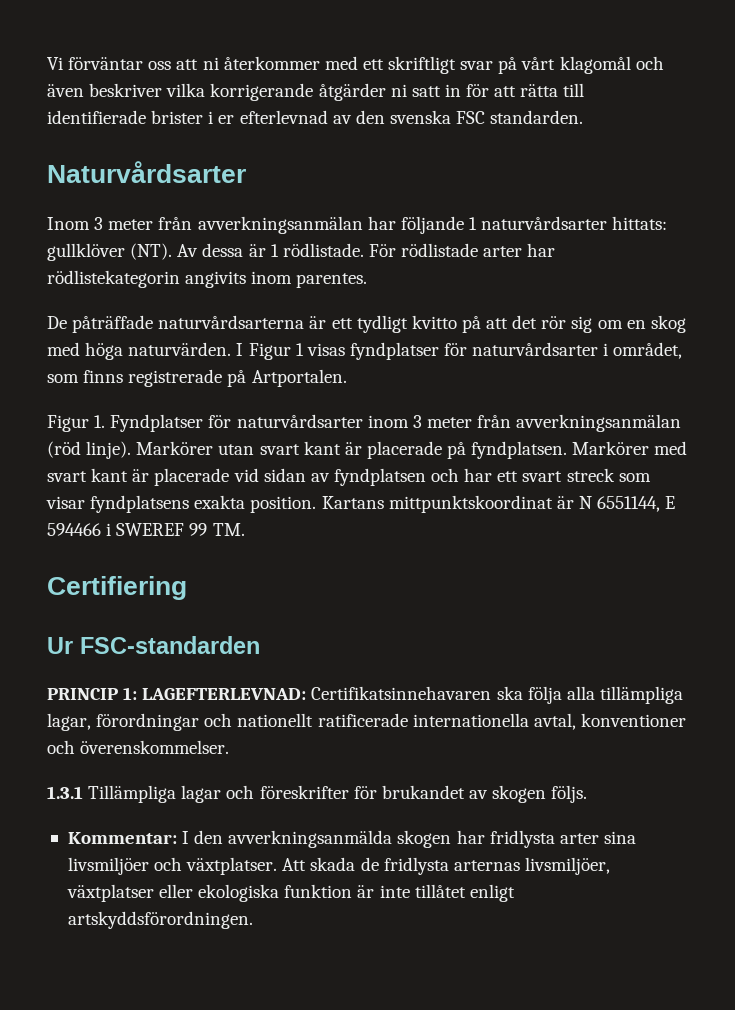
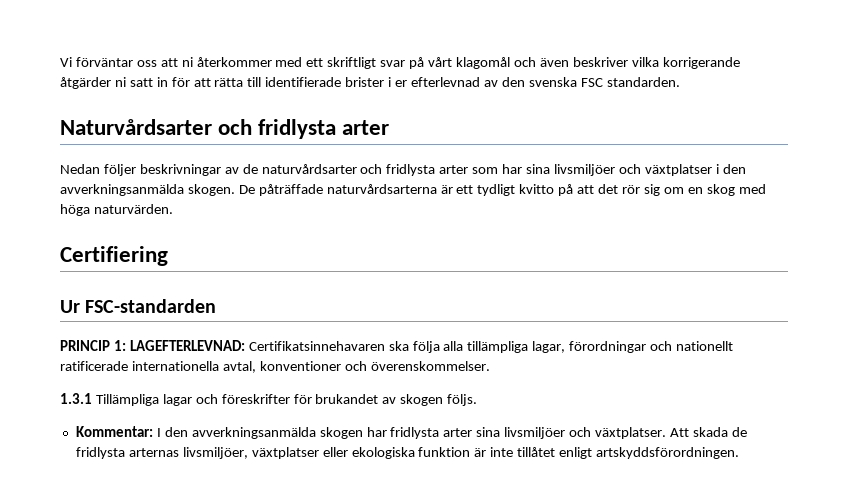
- Naturvårdsarter
- Inom 3 meter från avverkningsanmälan har följande 1 naturvårdsarter hittats: gullklöver (NT). Av dessa är 1 rödlistade. För rödlistade arter har rödlistekategorin angivits inom parentes.
- De påträffade naturvårdsarterna är ett tydligt kvitto på att det rör sig om en skog med höga naturvärden. I Figur 1 visas fyndplatser för naturvårdsarter i området, som finns registrerade på Artportalen.
- Figur 1. Fyndplatser för naturvårdsarter inom 3 meter från avverkningsanmälan (röd linje). Markörer utan svart kant är placerade på fyndplatsen. Markörer med svart kant är placerade vid sidan av fyndplatsen och har ett svart streck som visar fyndplatsens exakta position. Kartans mittpunktskoordinat är N 6551144, E 594466 i SWEREF 99 TM.
+ Naturvårdsarter och fridlysta arter
+ Nedan följer beskrivningar av de naturvårdsarter och fridlysta arter som har sina livsmiljöer och växtplatser i den avverkningsanmälda skogen. De påträffade naturvårdsarterna är ett tydligt kvitto på att det rör sig om en skog med höga naturvärden.

